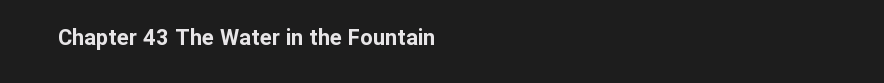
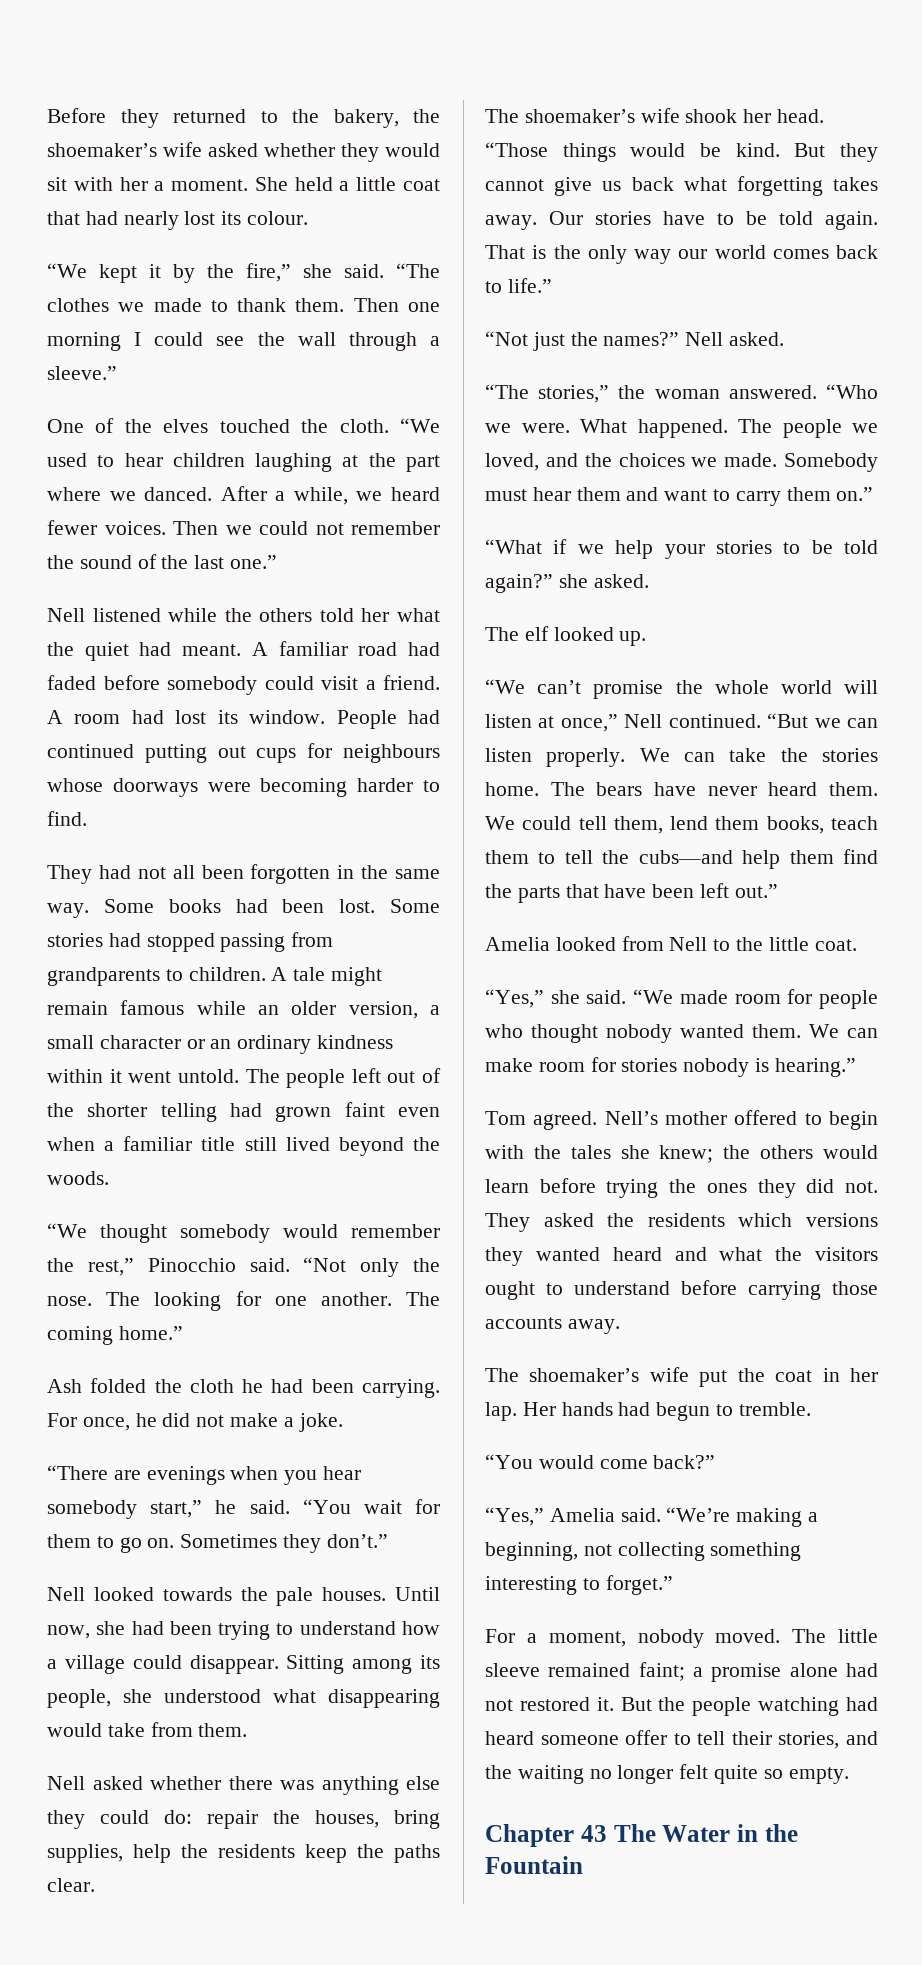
+ Before they returned to the bakery, the shoemaker’s wife asked whether they would sit with her a moment. She held a little coat that had nearly lost its colour.
+ “We kept it by the fire,” she said. “The clothes we made to thank them. Then one morning I could see the wall through a sleeve.”
+ One of the elves touched the cloth. “We used to hear children laughing at the part where we danced. After a while, we heard fewer voices. Then we could not remember the sound of the last one.”
+ Nell listened while the others told her what the quiet had meant. A familiar road had faded before somebody could visit a friend. A room had lost its window. People had continued putting out cups for neighbours whose doorways were becoming harder to find.
+ They had not all been forgotten in the same way. Some books had been lost. Some stories had stopped passing from grandparents to children. A tale might remain famous while an older version, a small character or an ordinary kindness within it went untold. The people left out of the shorter telling had grown faint even when a familiar title still lived beyond the woods.
+ “We thought somebody would remember the rest,” Pinocchio said. “Not only the nose. The looking for one another. The coming home.”
+ Ash folded the cloth he had been carrying. For once, he did not make a joke.
+ “There are evenings when you hear somebody start,” he said. “You wait for them to go on. Sometimes they don’t.”
+ Nell looked towards the pale houses. Until now, she had been trying to understand how a village could disappear. Sitting among its people, she understood what disappearing would take from them.
+ Nell asked whether there was anything else they could do: repair the houses, bring supplies, help the residents keep the paths clear.
+ The shoemaker’s wife shook her head. “Those things would be kind. But they cannot give us back what forgetting takes away. Our stories have to be told again. That is the only way our world comes back to life.”
+ “Not just the names?” Nell asked.
+ “The stories,” the woman answered. “Who we were. What happened. The people we loved, and the choices we made. Somebody must hear them and want to carry them on.”
+ “What if we help your stories to be told again?” she asked.
+ The elf looked up.
+ “We can’t promise the whole world will listen at once,” Nell continued. “But we can listen properly. We can take the stories home. The bears have never heard them. We could tell them, lend them books, teach them to tell the cubs—and help them find the parts that have been left out.”
+ Amelia looked from Nell to the little coat.
+ “Yes,” she said. “We made room for people who thought nobody wanted them. We can make room for stories nobody is hearing.”
+ Tom agreed. Nell’s mother offered to begin with the tales she knew; the others would learn before trying the ones they did not. They asked the residents which versions they wanted heard and what the visitors ought to understand before carrying those accounts away.
+ The shoemaker’s wife put the coat in her lap. Her hands had begun to tremble.
+ “You would come back?”
+ “Yes,” Amelia said. “We’re making a beginning, not collecting something interesting to forget.”
+ For a moment, nobody moved. The little sleeve remained faint; a promise alone had not restored it. But the people watching had heard someone offer to tell their stories, and the waiting no longer felt quite so empty.

